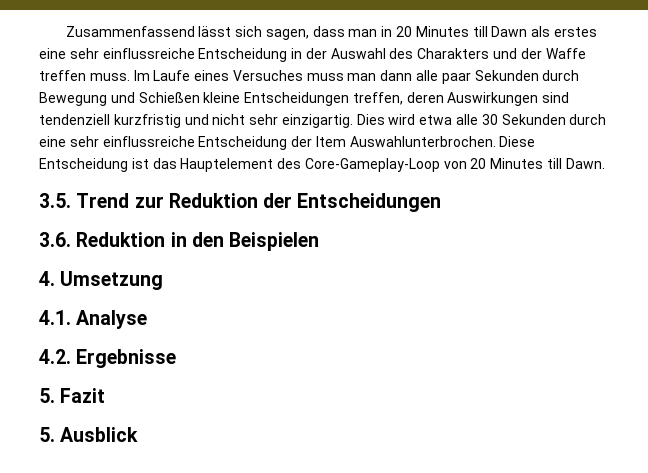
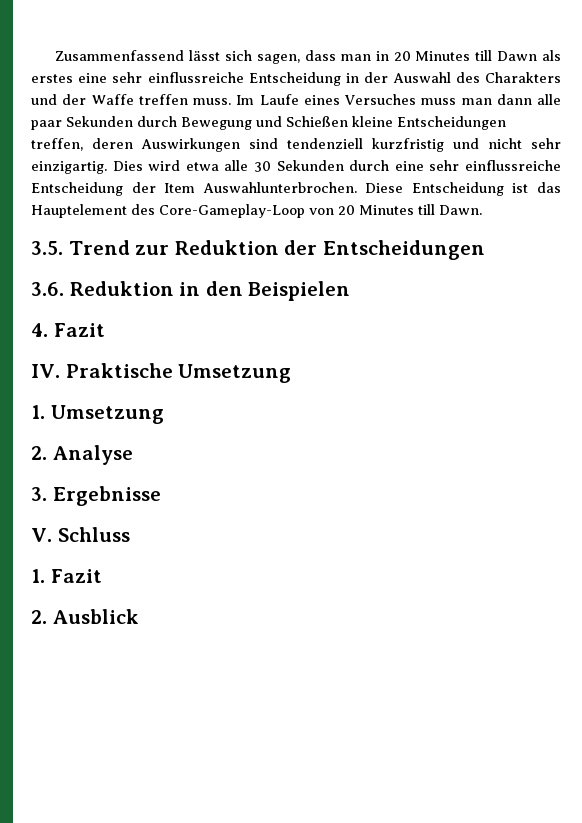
- 4. Umsetzung
- 4.1. Analyse
+ 4. Fazit
+ IV. Praktische Umsetzung
+ 1. Umsetzung
+ 2. Analyse
- 4.2. Ergebnisse
+ 3. Ergebnisse
- 5. Fazit
- 5. Ausblick
+ V. Schluss
+ 1. Fazit
+ 2. Ausblick

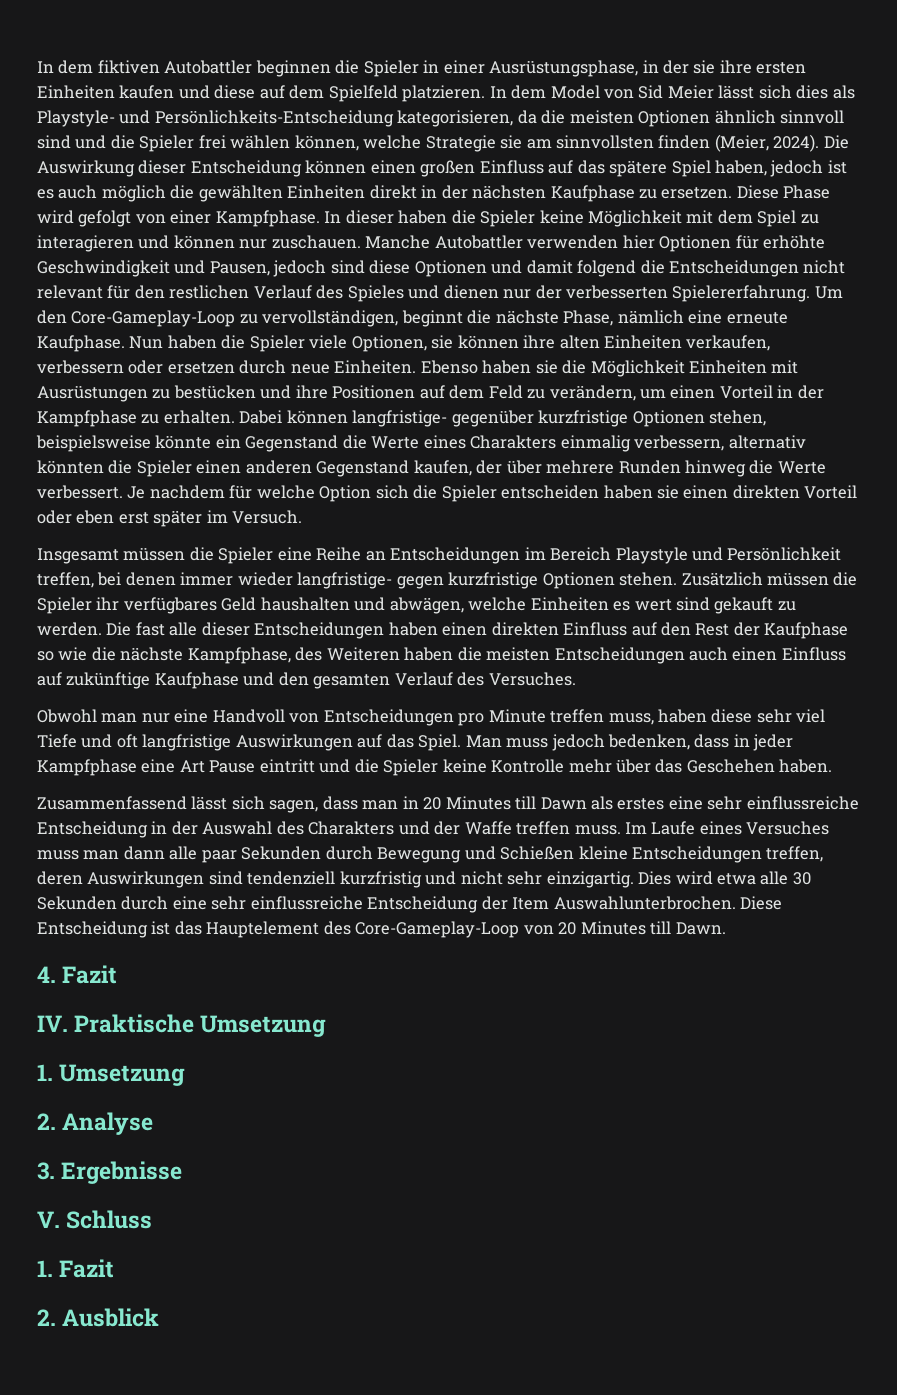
+ In dem fiktiven Autobattler beginnen die Spieler in einer Ausrüstungsphase, in der sie ihre ersten Einheiten kaufen und diese auf dem Spielfeld platzieren. In dem Model von Sid Meier lässt sich dies als Playstyle- und Persönlichkeits-Entscheidung kategorisieren, da die meisten Optionen ähnlich sinnvoll sind und die Spieler frei wählen können, welche Strategie sie am sinnvollsten finden (Meier, 2024). Die Auswirkung dieser Entscheidung können einen großen Einfluss auf das spätere Spiel haben, jedoch ist es auch möglich die gewählten Einheiten direkt in der nächsten Kaufphase zu ersetzen. Diese Phase wird gefolgt von einer Kampfphase. In dieser haben die Spieler keine Möglichkeit mit dem Spiel zu interagieren und können nur zuschauen. Manche Autobattler verwenden hier Optionen für erhöhte Geschwindigkeit und Pausen, jedoch sind diese Optionen und damit folgend die Entscheidungen nicht relevant für den restlichen Verlauf des Spieles und dienen nur der verbesserten Spielererfahrung. Um den Core-Gameplay-Loop zu vervollständigen, beginnt die nächste Phase, nämlich eine erneute Kaufphase. Nun haben die Spieler viele Optionen, sie können ihre alten Einheiten verkaufen, verbessern oder ersetzen durch neue Einheiten. Ebenso haben sie die Möglichkeit Einheiten mit Ausrüstungen zu bestücken und ihre Positionen auf dem Feld zu verändern, um einen Vorteil in der Kampfphase zu erhalten. Dabei können langfristige- gegenüber kurzfristige Optionen stehen, beispielsweise könnte ein Gegenstand die Werte eines Charakters einmalig verbessern, alternativ könnten die Spieler einen anderen Gegenstand kaufen, der über mehrere Runden hinweg die Werte verbessert. Je nachdem für welche Option sich die Spieler entscheiden haben sie einen direkten Vorteil oder eben erst später im Versuch.
+ Insgesamt müssen die Spieler eine Reihe an Entscheidungen im Bereich Playstyle und Persönlichkeit treffen, bei denen immer wieder langfristige- gegen kurzfristige Optionen stehen. Zusätzlich müssen die Spieler ihr verfügbares Geld haushalten und abwägen, welche Einheiten es wert sind gekauft zu werden. Die fast alle dieser Entscheidungen haben einen direkten Einfluss auf den Rest der Kaufphase so wie die nächste Kampfphase, des Weiteren haben die meisten Entscheidungen auch einen Einfluss auf zukünftige Kaufphase und den gesamten Verlauf des Versuches.
+ Obwohl man nur eine Handvoll von Entscheidungen pro Minute treffen muss, haben diese sehr viel Tiefe und oft langfristige Auswirkungen auf das Spiel. Man muss jedoch bedenken, dass in jeder Kampfphase eine Art Pause eintritt und die Spieler keine Kontrolle mehr über das Geschehen haben.
- 3.5. Trend zur Reduktion der Entscheidungen
- 3.6. Reduktion in den Beispielen

